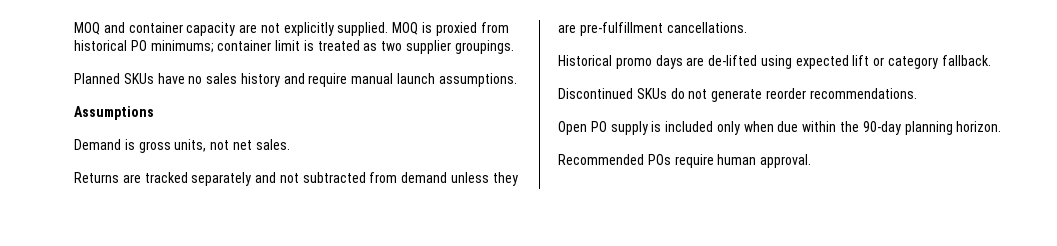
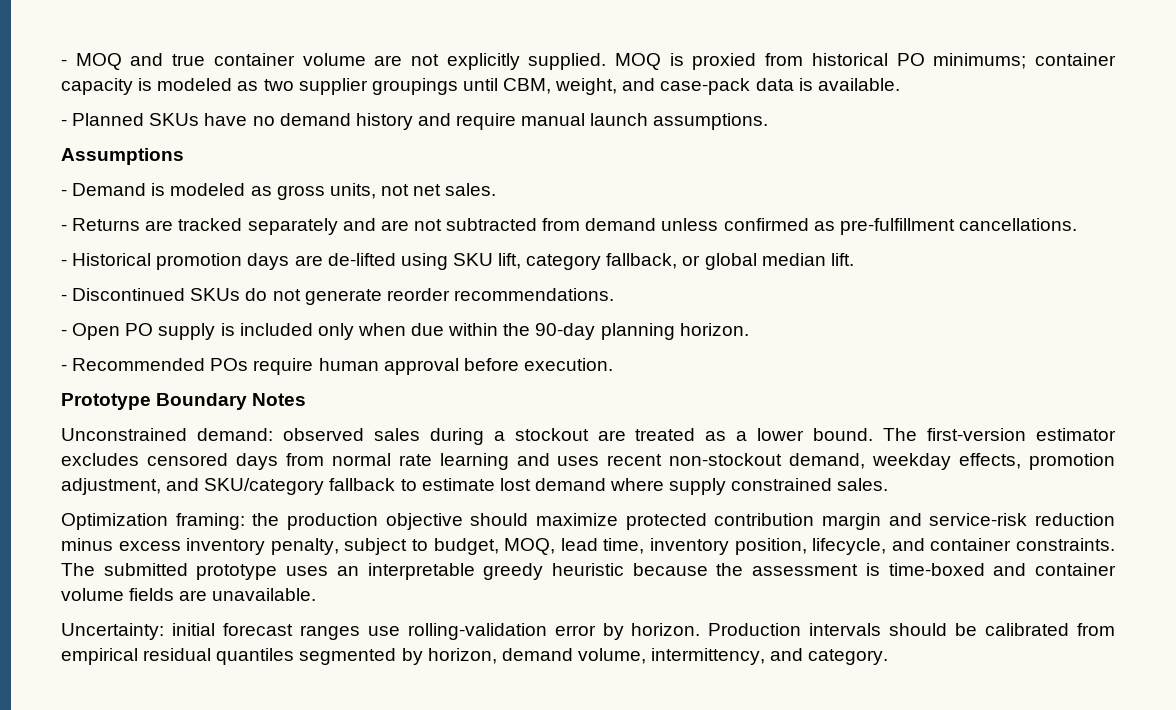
- MOQ and container capacity are not explicitly supplied.
+ - MOQ and true container volume are not explicitly supplied.
- MOQ is proxied from historical PO minimums; container limit is treated as two supplier groupings.
- Planned SKUs have no sales history and require manual launch assumptions.
+ MOQ is proxied from historical PO minimums; container capacity is modeled as two supplier groupings until CBM, weight, and case-pack data is available.
+ - Planned SKUs have no demand history and require manual launch assumptions.
- Demand is gross units, not net sales.
+ - Demand is modeled as gross units, not net sales.
- Returns are tracked separately and not subtracted from demand unless they are pre-fulfillment cancellations.
+ - Returns are tracked separately and are not subtracted from demand unless confirmed as pre-fulfillment cancellations.
- Historical promo days are de-lifted using expected lift or category fallback.
- Discontinued SKUs do not generate reorder recommendations.
+ - Historical promotion days are de-lifted using SKU lift, category fallback, or global median lift.
+ - Discontinued SKUs do not generate reorder recommendations.
- Open PO supply is included only when due within the 90-day planning horizon.
+ - Open PO supply is included only when due within the 90-day planning horizon.
- Recommended POs require human approval.
+ - Recommended POs require human approval before execution.
+ Prototype Boundary Notes
+ Unconstrained demand: observed sales during a stockout are treated as a lower bound. The first-version estimator excludes censored days from normal rate learning and uses recent non-stockout demand, weekday effects, promotion adjustment, and SKU/category fallback to estimate lost demand where supply constrained sales.
+ Optimization framing: the production objective should maximize protected contribution margin and service-risk reduction minus excess inventory penalty, subject to budget, MOQ, lead time, inventory position, lifecycle, and container constraints. The submitted prototype uses an interpretable greedy heuristic because the assessment is time-boxed and container volume fields are unavailable.
+ Uncertainty: initial forecast ranges use rolling-validation error by horizon. Production intervals should be calibrated from empirical residual quantiles segmented by horizon, demand volume, intermittency, and category.

